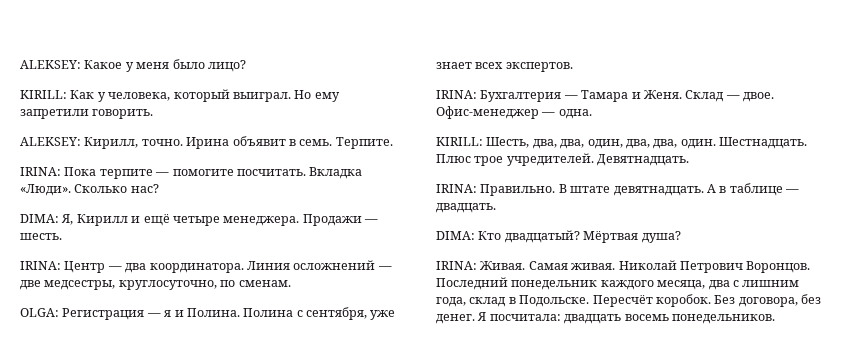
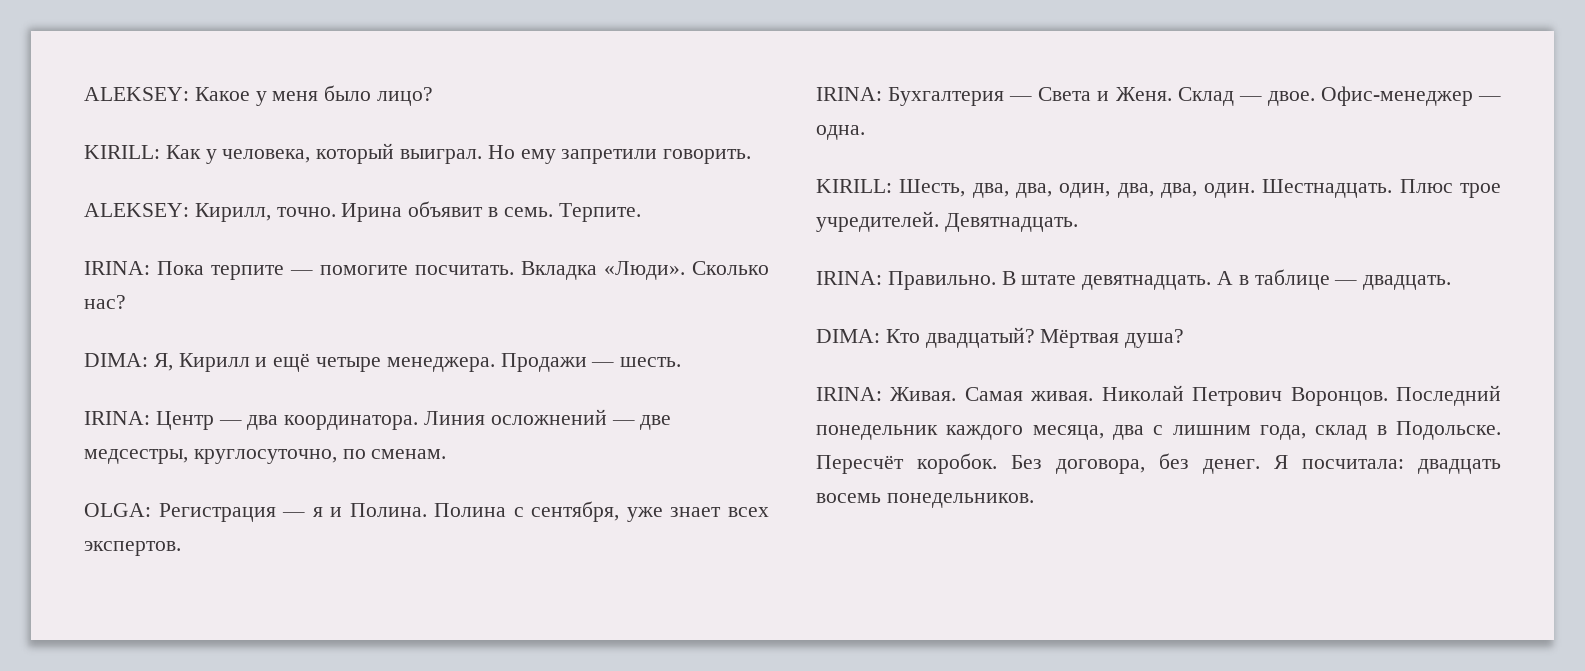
- IRINA: Бухгалтерия — Тамара и Женя.
+ IRINA: Бухгалтерия — Света и Женя.

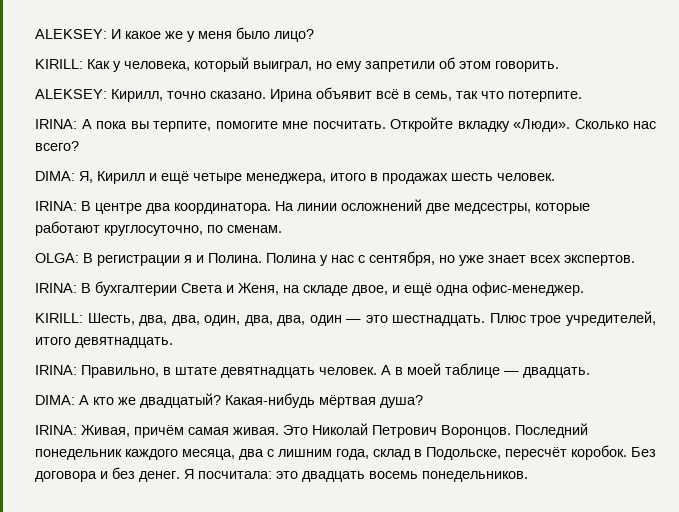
- ALEKSEY: Какое у меня было лицо?
+ ALEKSEY: И какое же у меня было лицо?
- KIRILL: Как у человека, который выиграл. Но ему запретили говорить.
- ALEKSEY: Кирилл, точно. Ирина объявит в семь. Терпите.
- IRINA: Пока терпите — помогите посчитать. Вкладка «Люди». Сколько нас?
+ KIRILL: Как у человека, который выиграл, но ему запретили об этом говорить.
+ ALEKSEY: Кирилл, точно сказано. Ирина объявит всё в семь, так что потерпите.
+ IRINA: А пока вы терпите, помогите мне посчитать. Откройте вкладку «Люди». Сколько нас всего?
- DIMA: Я, Кирилл и ещё четыре менеджера. Продажи — шесть.
- IRINA: Центр — два координатора. Линия осложнений — две медсестры, круглосуточно, по сменам.
+ DIMA: Я, Кирилл и ещё четыре менеджера, итого в продажах шесть человек.
+ IRINA: В центре два координатора. На линии осложнений две медсестры, которые работают круглосуточно, по сменам.
- OLGA: Регистрация — я и Полина.
+ OLGA: В регистрации я и Полина.
- Полина с сентября, уже знает всех экспертов.
+ Полина у нас с сентября, но уже знает всех экспертов.
- IRINA: Бухгалтерия — Света и Женя. Склад — двое. Офис-менеджер — одна.
+ IRINA: В бухгалтерии Света и Женя, на складе двое, и ещё одна офис-менеджер.
- KIRILL: Шесть, два, два, один, два, два, один. Шестнадцать. Плюс трое учредителей. Девятнадцать.
- IRINA: Правильно. В штате девятнадцать.
+ KIRILL: Шесть, два, два, один, два, два, один — это шестнадцать. Плюс трое учредителей, итого девятнадцать.
+ IRINA: Правильно, в штате девятнадцать человек.
- А в таблице — двадцать.
+ А в моей таблице — двадцать.
- DIMA: Кто двадцатый? Мёртвая душа?
- IRINA: Живая. Самая живая. Николай Петрович Воронцов.
+ DIMA: А кто же двадцатый? Какая-нибудь мёртвая душа?
+ IRINA: Живая, причём самая живая. Это Николай Петрович Воронцов.
- Последний понедельник каждого месяца, два с лишним года, склад в Подольске. Пересчёт коробок. Без договора, без денег.
+ Последний понедельник каждого месяца, два с лишним года, склад в Подольске, пересчёт коробок. Без договора и без денег.
- Я посчитала: двадцать восемь понедельников.
+ Я посчитала: это двадцать восемь понедельников.

